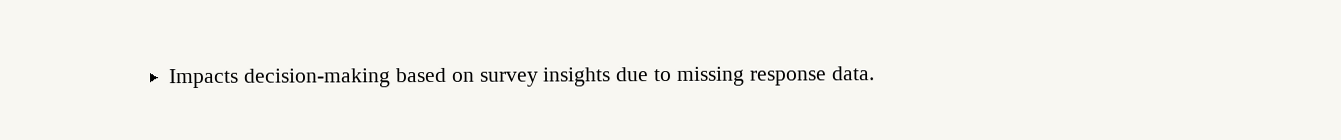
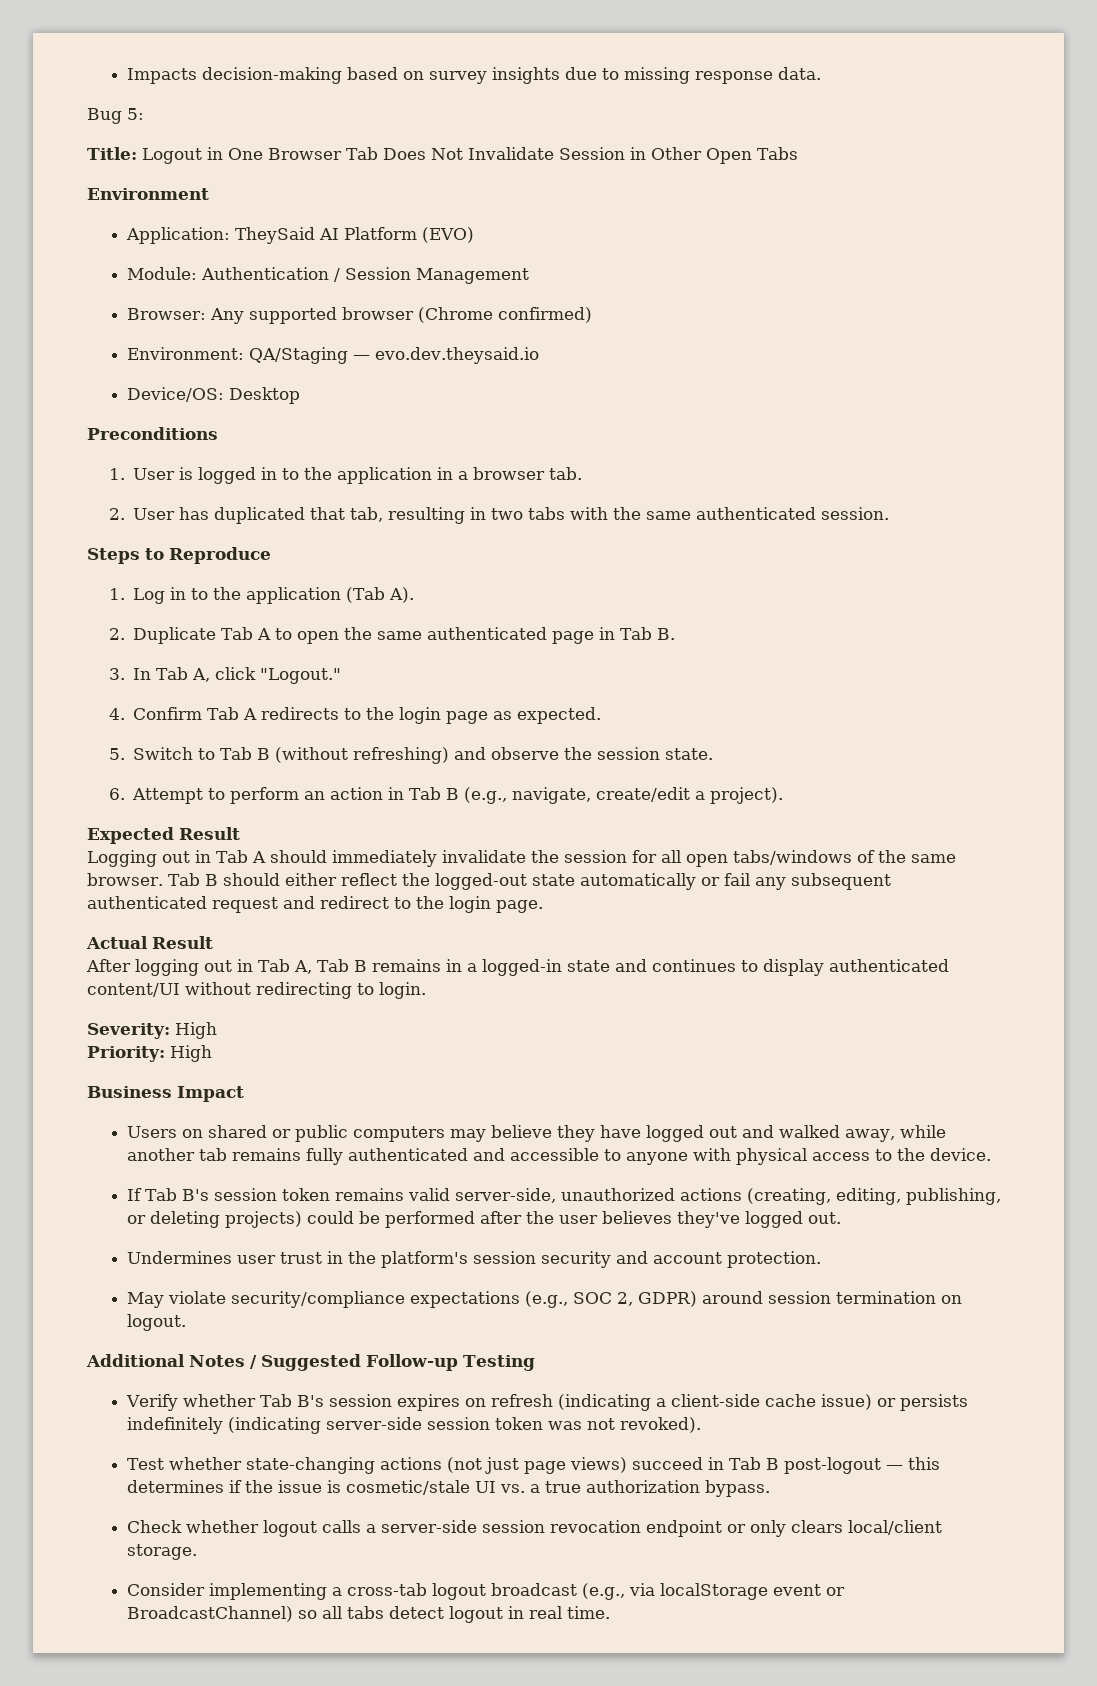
+ Bug 5:
+ Title: Logout in One Browser Tab Does Not Invalidate Session in Other Open Tabs
+ Environment
+ Application: TheySaid AI Platform (EVO)
+ Module: Authentication / Session Management
+ Browser: Any supported browser (Chrome confirmed)
+ Environment: QA/Staging — evo.dev.theysaid.io
+ Device/OS: Desktop
+ Preconditions
+ 1. User is logged in to the application in a browser tab.
+ 2. User has duplicated that tab, resulting in two tabs with the same authenticated session.
+ Steps to Reproduce
+ 1. Log in to the application (Tab A).
+ 2. Duplicate Tab A to open the same authenticated page in Tab B.
+ 3. In Tab A, click "Logout."
+ 4. Confirm Tab A redirects to the login page as expected.
+ 5. Switch to Tab B (without refreshing) and observe the session state.
+ 6. Attempt to perform an action in Tab B (e.g., navigate, create/edit a project).
+ Expected Result
+ Logging out in Tab A should immediately invalidate the session for all open tabs/windows of the same browser. Tab B should either reflect the logged-out state automatically or fail any subsequent authenticated request and redirect to the login page.
+ Actual Result
+ After logging out in Tab A, Tab B remains in a logged-in state and continues to display authenticated content/UI without redirecting to login.
+ Severity: High
+ Priority: High
+ Business Impact
+ Users on shared or public computers may believe they have logged out and walked away, while another tab remains fully authenticated and accessible to anyone with physical access to the device.
+ If Tab B's session token remains valid server-side, unauthorized actions (creating, editing, publishing, or deleting projects) could be performed after the user believes they've logged out.
+ Undermines user trust in the platform's session security and account protection.
+ May violate security/compliance expectations (e.g., SOC 2, GDPR) around session termination on logout.
+ Additional Notes / Suggested Follow-up Testing
+ Verify whether Tab B's session expires on refresh (indicating a client-side cache issue) or persists indefinitely (indicating server-side session token was not revoked).
+ Test whether state-changing actions (not just page views) succeed in Tab B post-logout — this determines if the issue is cosmetic/stale UI vs. a true authorization bypass.
+ Check whether logout calls a server-side session revocation endpoint or only clears local/client storage.
+ Consider implementing a cross-tab logout broadcast (e.g., via localStorage event or BroadcastChannel) so all tabs detect logout in real time.

